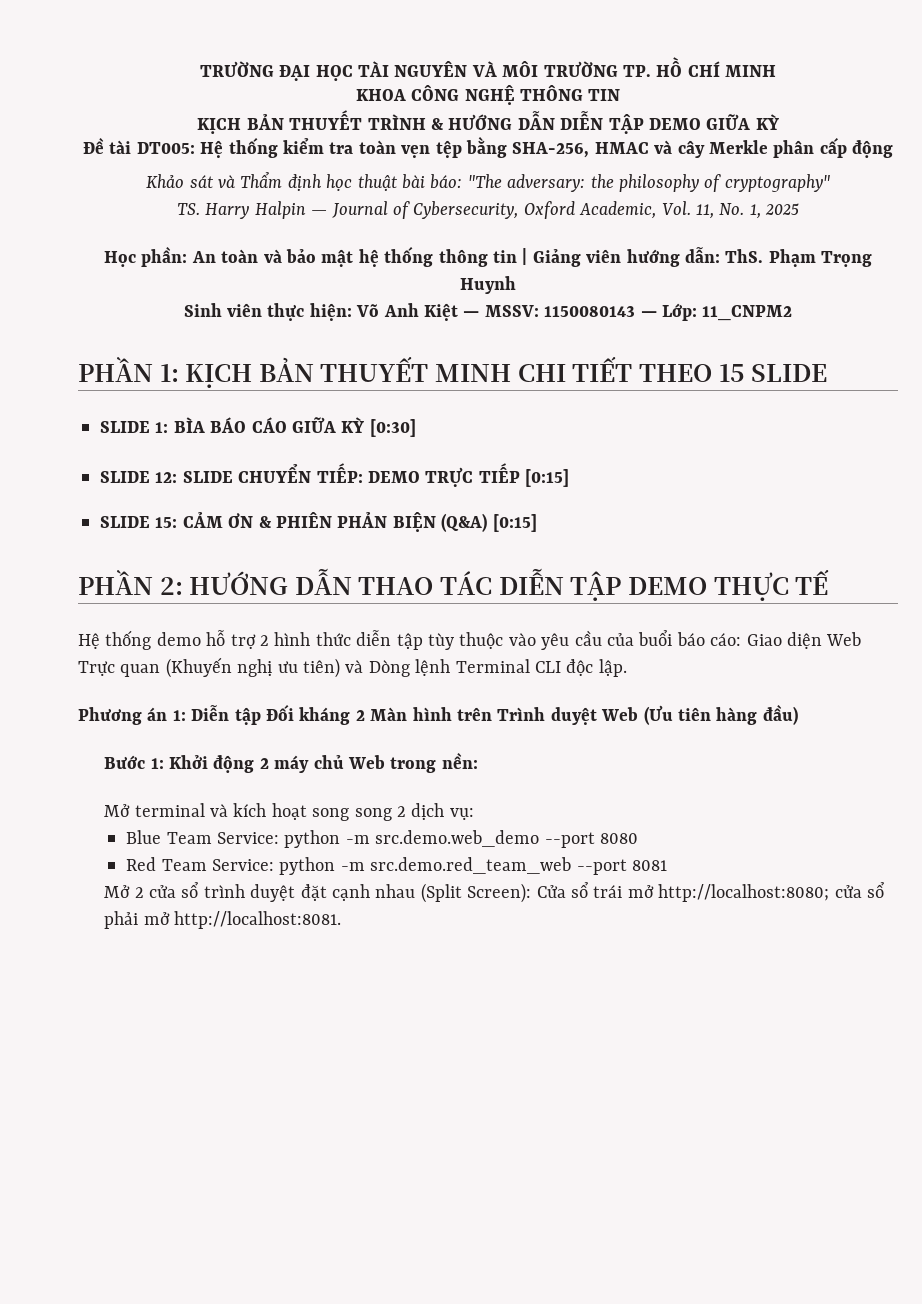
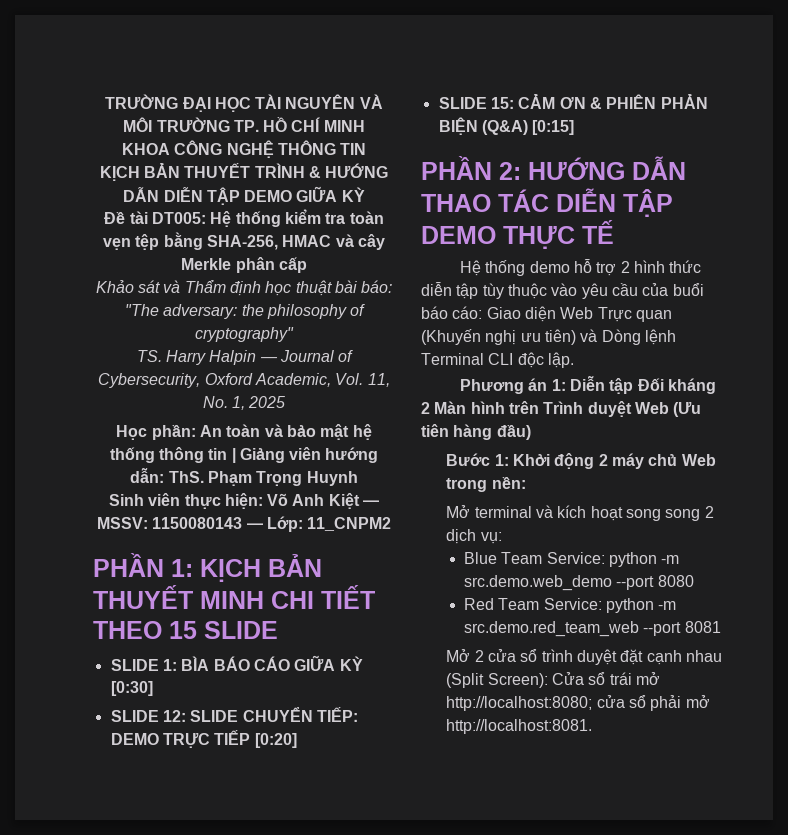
- Đề tài DT005: Hệ thống kiểm tra toàn vẹn tệp bằng SHA-256, HMAC và cây Merkle phân cấp động
+ Đề tài DT005: Hệ thống kiểm tra toàn vẹn tệp bằng SHA-256, HMAC và cây Merkle phân cấp
- SLIDE 12: SLIDE CHUYỂN TIẾP: DEMO TRỰC TIẾP [0:15]
+ SLIDE 12: SLIDE CHUYỂN TIẾP: DEMO TRỰC TIẾP [0:20]

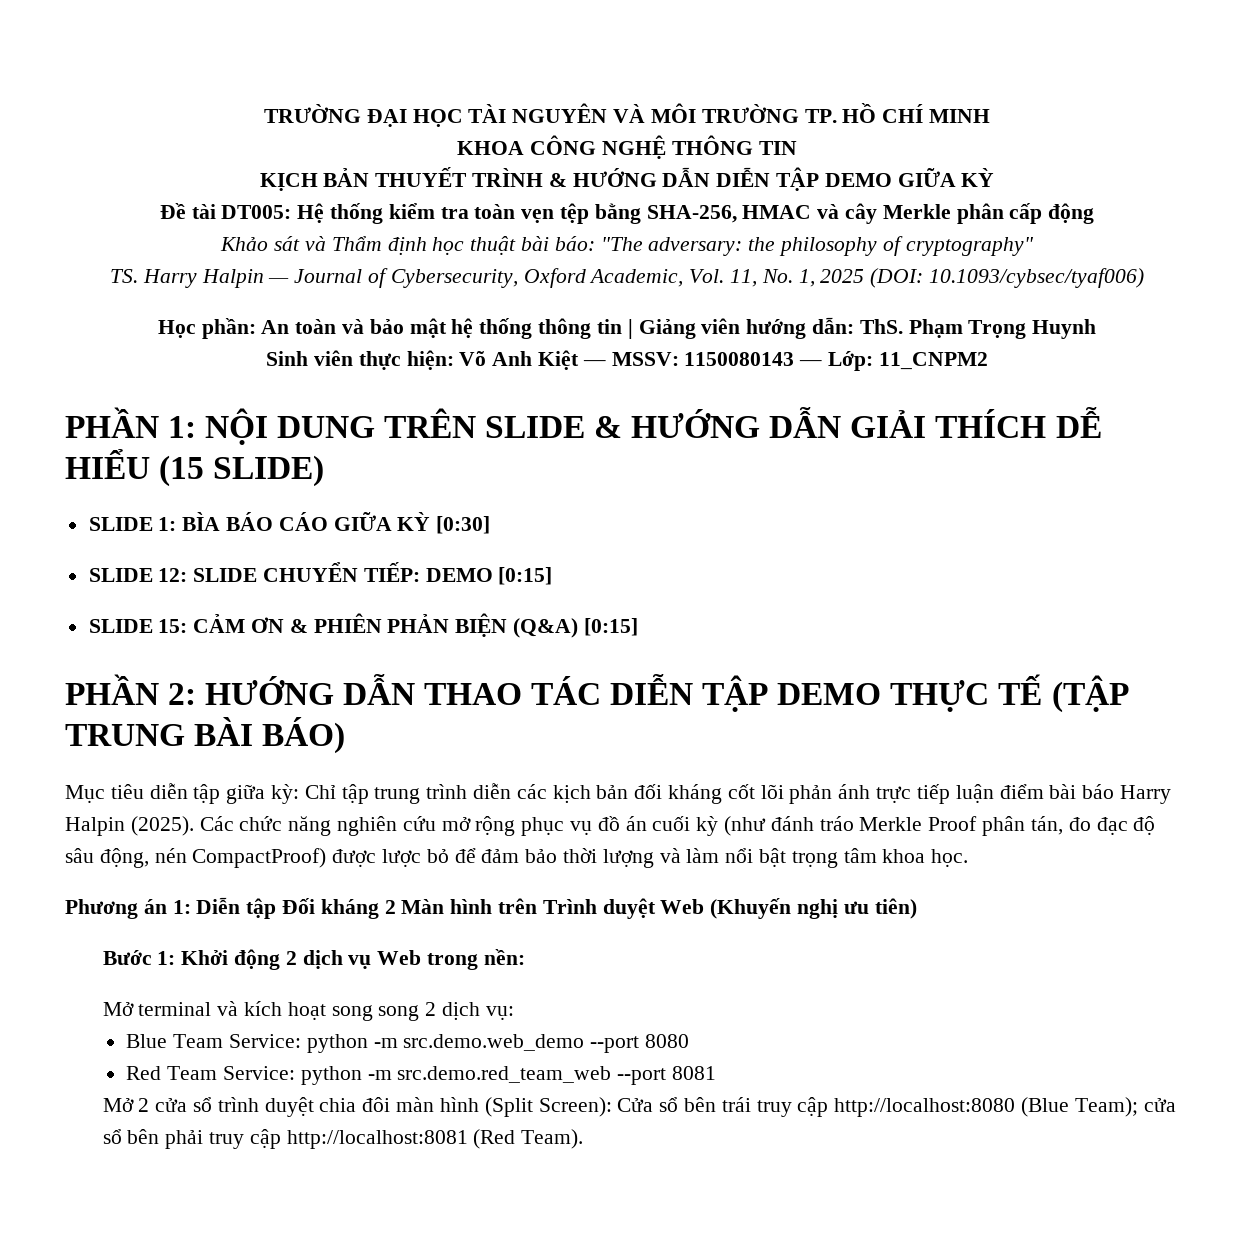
- Đề tài DT005: Hệ thống kiểm tra toàn vẹn tệp bằng SHA-256, HMAC và cây Merkle phân cấp
+ Đề tài DT005: Hệ thống kiểm tra toàn vẹn tệp bằng SHA-256, HMAC và cây Merkle phân cấp động
- TS. Harry Halpin — Journal of Cybersecurity, Oxford Academic, Vol. 11, No. 1, 2025
+ TS. Harry Halpin — Journal of Cybersecurity, Oxford Academic, Vol. 11, No. 1, 2025 (DOI: 10.1093/cybsec/tyaf006)
- PHẦN 1: KỊCH BẢN THUYẾT MINH CHI TIẾT THEO 15 SLIDE
+ PHẦN 1: NỘI DUNG TRÊN SLIDE & HƯỚNG DẪN GIẢI THÍCH DỄ HIỂU (15 SLIDE)
- SLIDE 12: SLIDE CHUYỂN TIẾP: DEMO TRỰC TIẾP [0:20]
+ SLIDE 12: SLIDE CHUYỂN TIẾP: DEMO [0:15]
- PHẦN 2: HƯỚNG DẪN THAO TÁC DIỄN TẬP DEMO THỰC TẾ
- Hệ thống demo hỗ trợ 2 hình thức diễn tập tùy thuộc vào yêu cầu của buổi báo cáo: Giao diện Web Trực quan (Khuyến nghị ưu tiên) và Dòng lệnh Terminal CLI độc lập.
+ PHẦN 2: HƯỚNG DẪN THAO TÁC DIỄN TẬP DEMO THỰC TẾ (TẬP TRUNG BÀI BÁO)
+ Mục tiêu diễn tập giữa kỳ: Chỉ tập trung trình diễn các kịch bản đối kháng cốt lõi phản ánh trực tiếp luận điểm bài báo Harry Halpin (2025). Các chức năng nghiên cứu mở rộng phục vụ đồ án cuối kỳ (như đánh tráo Merkle Proof phân tán, đo đạc độ sâu động, nén CompactProof) được lược bỏ để đảm bảo thời lượng và làm nổi bật trọng tâm khoa học.
- Phương án 1: Diễn tập Đối kháng 2 Màn hình trên Trình duyệt Web (Ưu tiên hàng đầu)
+ Phương án 1: Diễn tập Đối kháng 2 Màn hình trên Trình duyệt Web (Khuyến nghị ưu tiên)
- Bước 1: Khởi động 2 máy chủ Web trong nền:
+ Bước 1: Khởi động 2 dịch vụ Web trong nền:
- Mở 2 cửa sổ trình duyệt đặt cạnh nhau (Split Screen): Cửa sổ trái mở http://localhost:8080; cửa sổ phải mở http://localhost:8081.
+ Mở 2 cửa sổ trình duyệt chia đôi màn hình (Split Screen): Cửa sổ bên trái truy cập http://localhost:8080 (Blue Team); cửa sổ bên phải truy cập http://localhost:8081 (Red Team).

